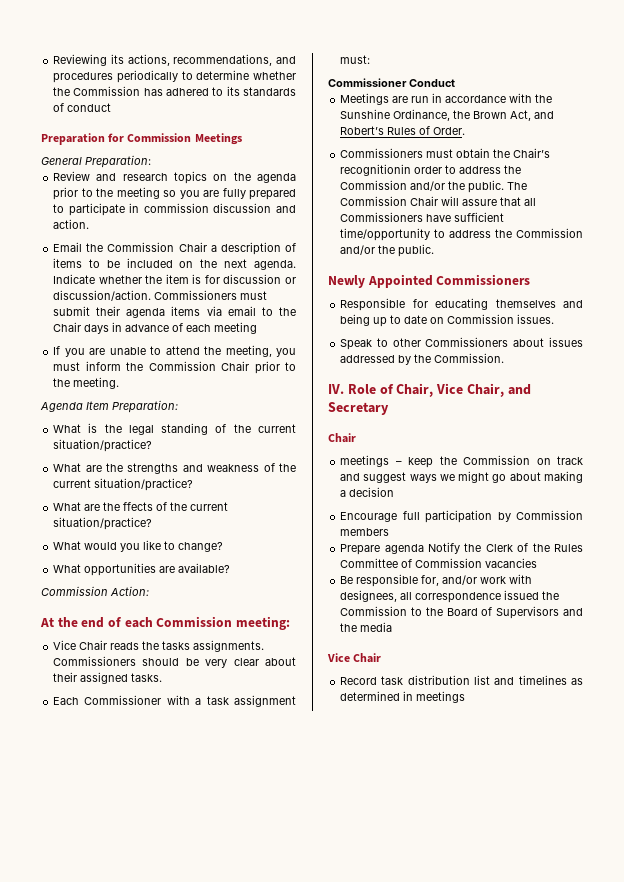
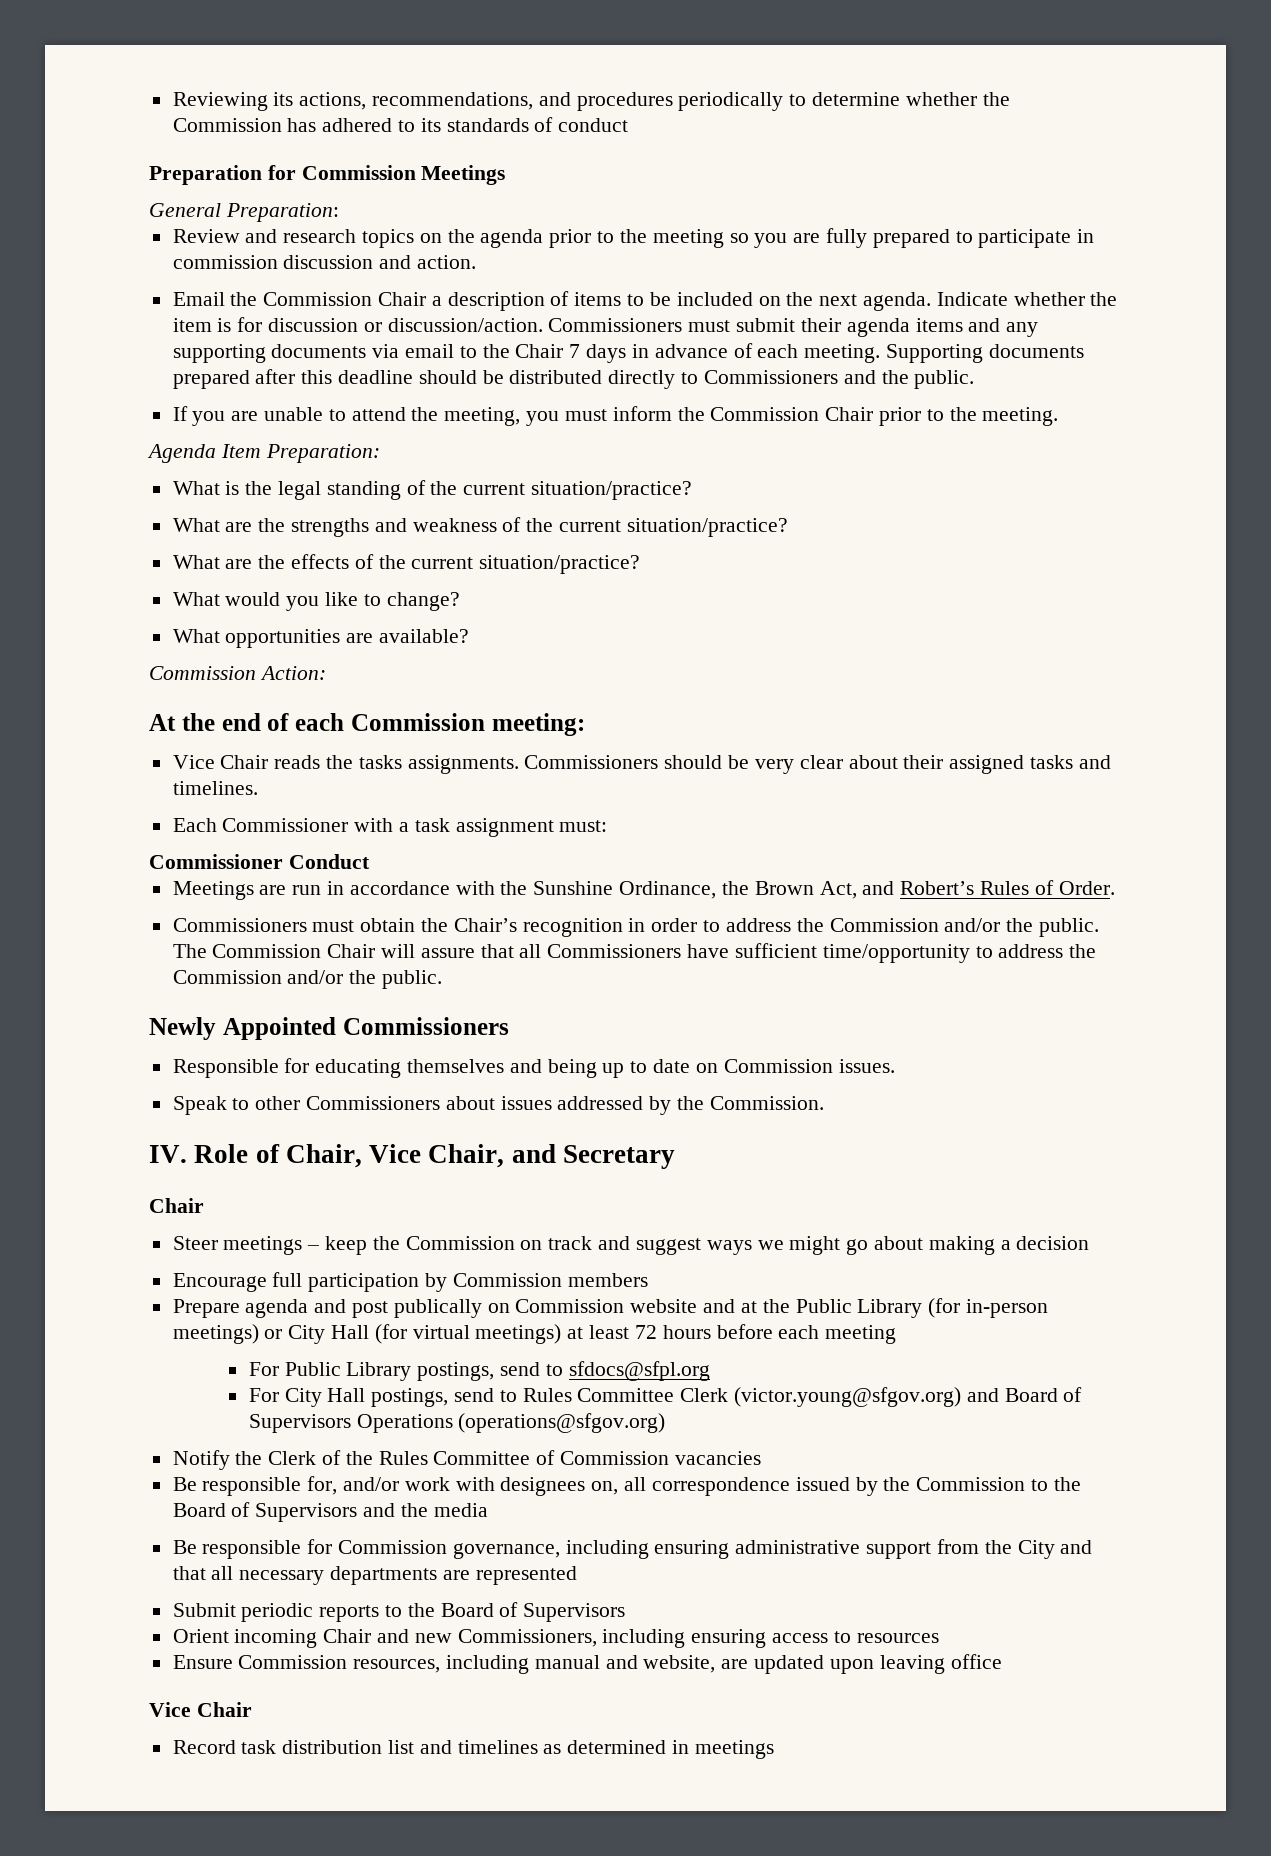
- Commissioners must submit their agenda items via email to the Chair days in advance of each meeting
+ Commissioners must submit their agenda items and any supporting documents via email to the Chair 7 days in advance of each meeting. Supporting documents prepared after this deadline should be distributed directly to Commissioners and the public.
- What are the ffects of the current situation/practice?
+ What are the effects of the current situation/practice?
- Commissioners should be very clear about their assigned tasks.
+ Commissioners should be very clear about their assigned tasks and timelines.
- Commissioners must obtain the Chair’s recognitionin order to address the Commission and/or the public.
+ Commissioners must obtain the Chair’s recognition in order to address the Commission and/or the public.
- meetings – keep the Commission on track and suggest ways we might go about making a decision
+ Steer meetings – keep the Commission on track and suggest ways we might go about making a decision
- Prepare agenda Notify the Clerk of the Rules Committee of Commission vacancies
+ Prepare agenda and post publically on Commission website and at the Public Library (for in-person meetings) or City Hall (for virtual meetings) at least 72 hours before each meeting
+ For Public Library postings, send to sfdocs@sfpl.org
+ For City Hall postings, send to Rules Committee Clerk (victor.young@sfgov.org) and Board of Supervisors Operations (operations@sfgov.org)
+ Notify the Clerk of the Rules Committee of Commission vacancies
- Be responsible for, and/or work with designees, all correspondence issued the Commission to the Board of Supervisors and the media
+ Be responsible for, and/or work with designees on, all correspondence issued by the Commission to the Board of Supervisors and the media
+ Be responsible for Commission governance, including ensuring administrative support from the City and that all necessary departments are represented
+ Submit periodic reports to the Board of Supervisors
+ Orient incoming Chair and new Commissioners, including ensuring access to resources
+ Ensure Commission resources, including manual and website, are updated upon leaving office

